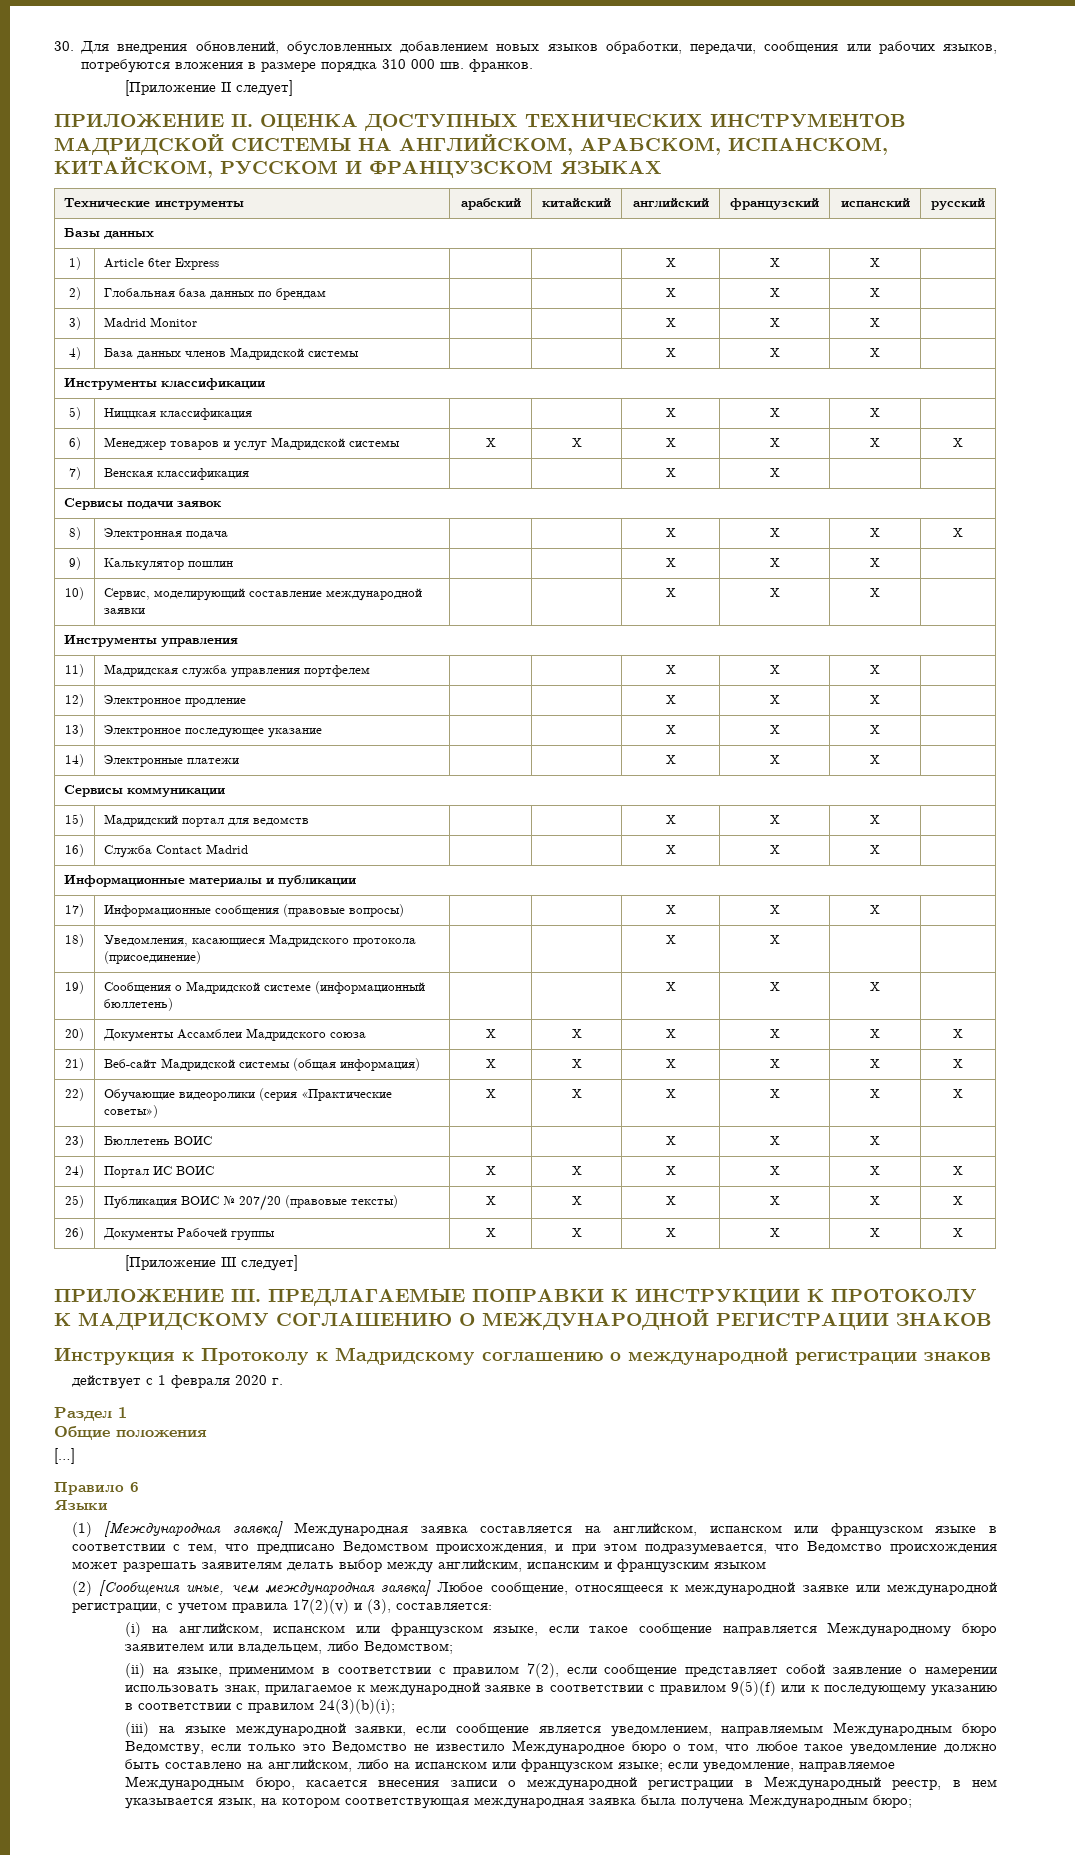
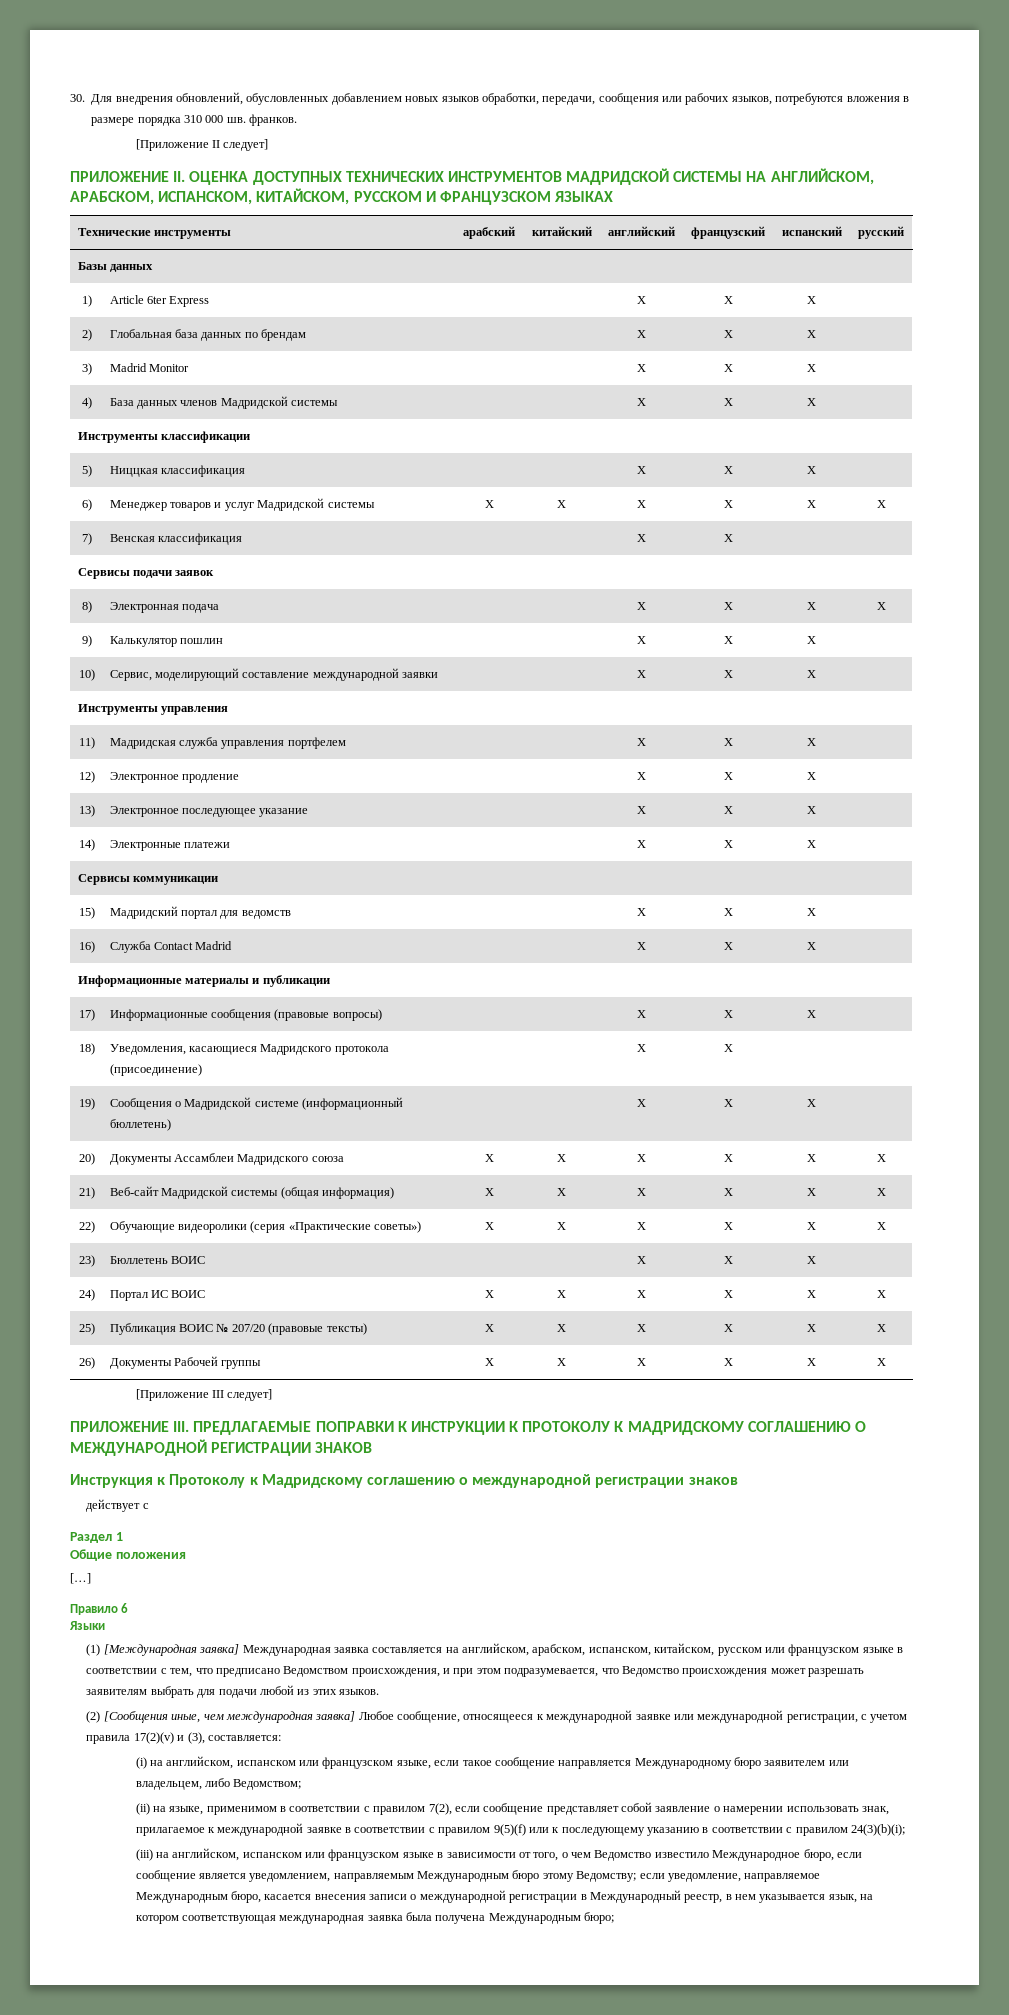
- действует с 1 февраля 2020 г.
+ действует с
- (1) [Международная заявка] Международная заявка составляется на английском, испанском или французском языке в соответствии с тем, что предписано Ведомством происхождения, и при этом подразумевается, что Ведомство происхождения может разрешать заявителям делать выбор между английским, испанским и французским языком
+ (1) [Международная заявка] Международная заявка составляется на английском, арабском, испанском, китайском, русском или французском языке в соответствии с тем, что предписано Ведомством происхождения, и при этом подразумевается, что Ведомство происхождения может разрешать заявителям выбрать для подачи любой из этих языков.
- (iii) на языке международной заявки, если сообщение является уведомлением, направляемым Международным бюро Ведомству, если только это Ведомство не известило Международное бюро о том, что любое такое уведомление должно быть составлено на английском, либо на испанском или французском языке; если уведомление, направляемое Международным бюро, касается внесения записи о международной регистрации в Международный реестр, в нем указывается язык, на котором соответствующая международная заявка была получена Международным бюро;
+ (iii) на английском, испанском или французском языке в зависимости от того, о чем Ведомство известило Международное бюро, если сообщение является уведомлением, направляемым Международным бюро этому Ведомству; если уведомление, направляемое Международным бюро, касается внесения записи о международной регистрации в Международный реестр, в нем указывается язык, на котором соответствующая международная заявка была получена Международным бюро;

